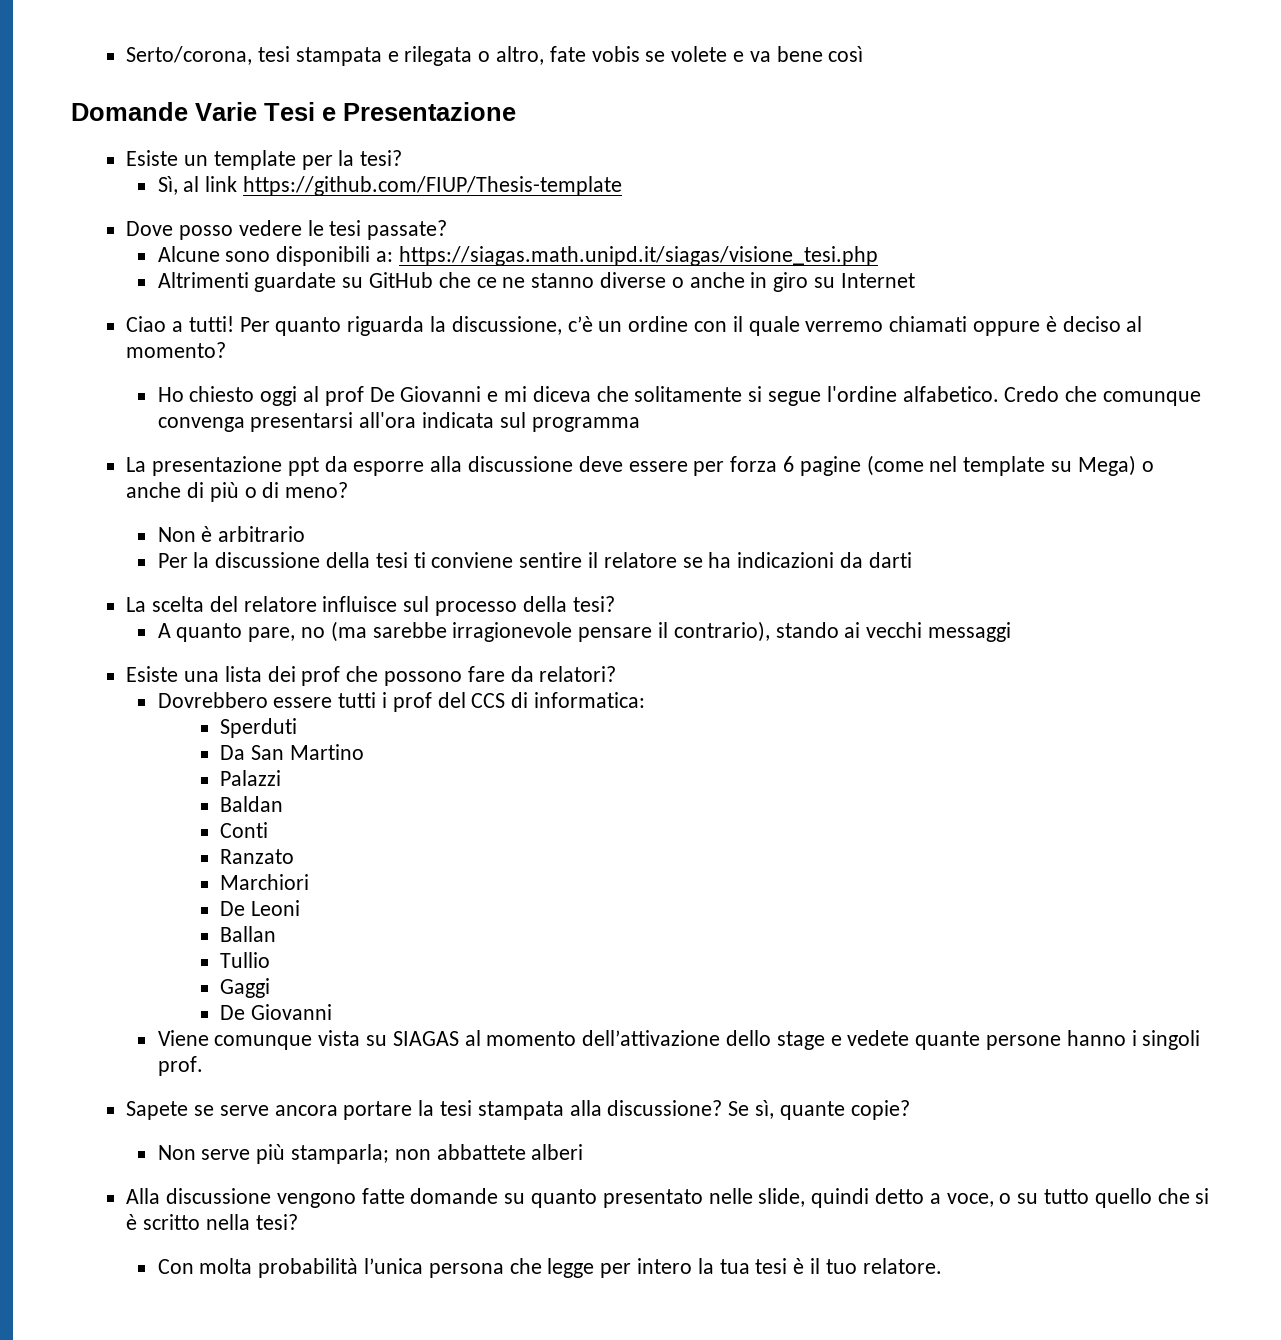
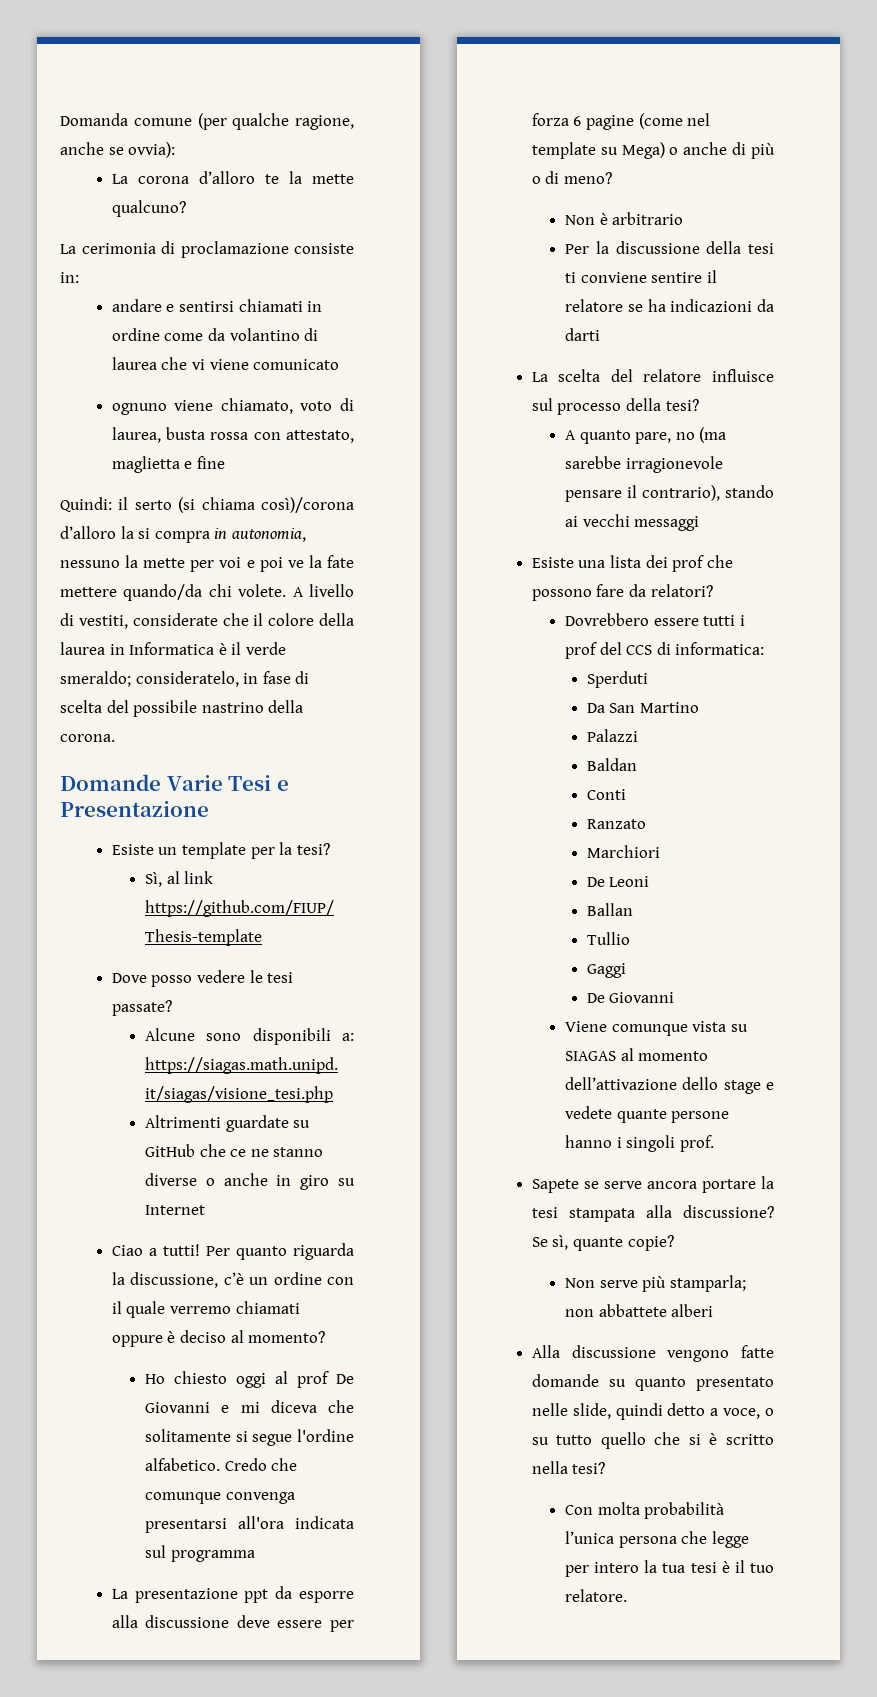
- Serto/corona, tesi stampata e rilegata o altro, fate vobis se volete e va bene così
+ Domanda comune (per qualche ragione, anche se ovvia):
+ La corona d’alloro te la mette qualcuno?
+ La cerimonia di proclamazione consiste in:
+ andare e sentirsi chiamati in ordine come da volantino di laurea che vi viene comunicato
+ ognuno viene chiamato, voto di laurea, busta rossa con attestato, maglietta e fine
+ Quindi: il serto (si chiama così)/corona d’alloro la si compra in autonomia, nessuno la mette per voi e poi ve la fate mettere quando/da chi volete. A livello di vestiti, considerate che il colore della laurea in Informatica è il verde smeraldo; consideratelo, in fase di scelta del possibile nastrino della corona.

